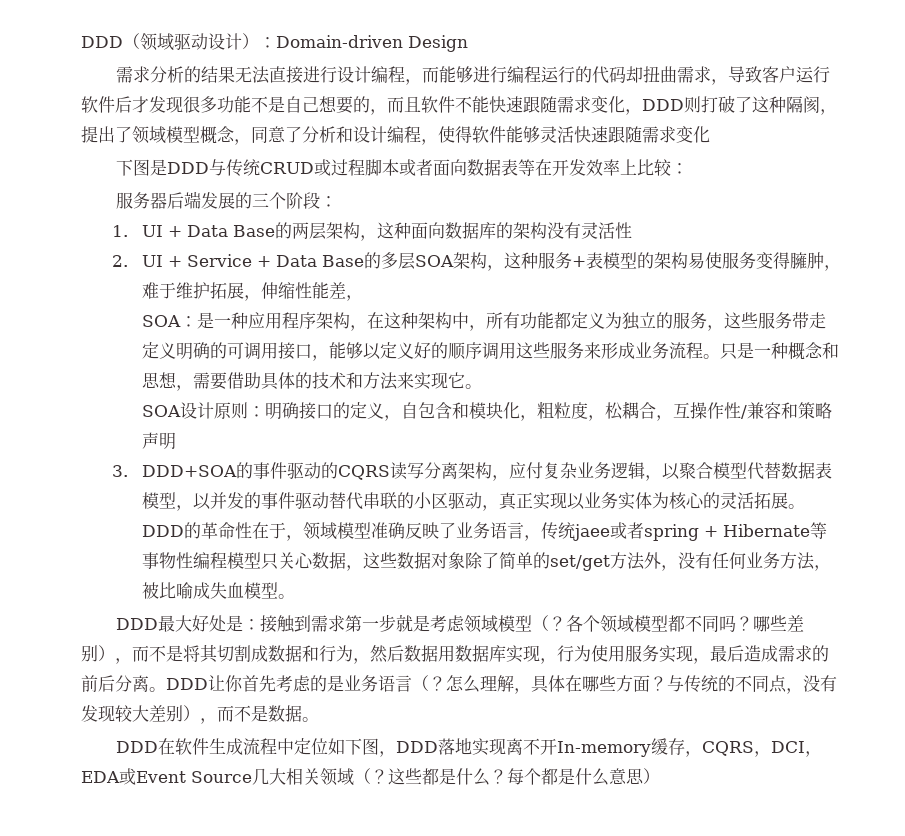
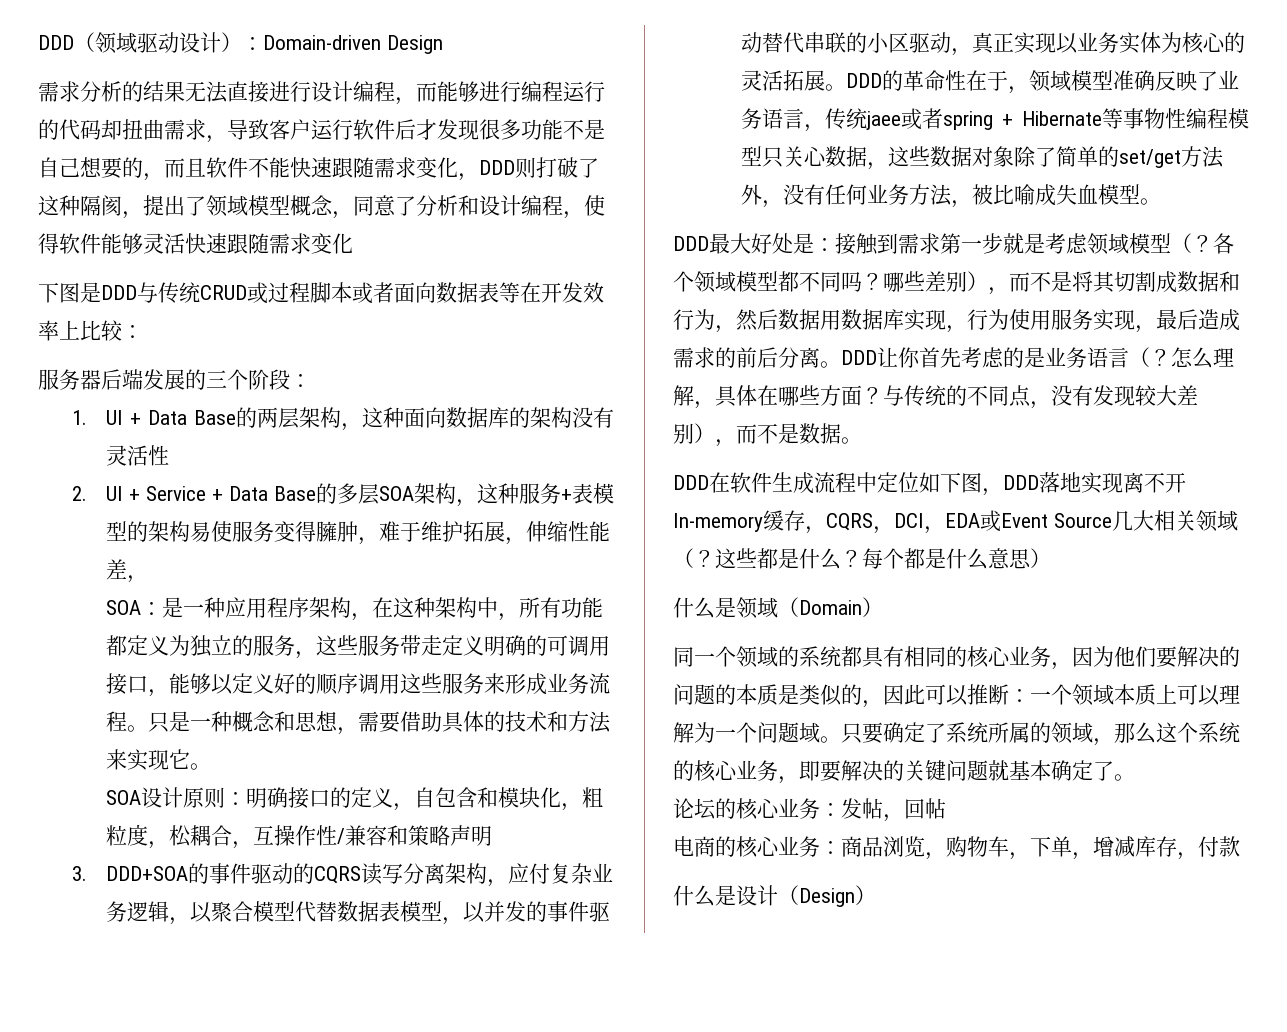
+ 什么是领域（Domain）
+ 同一个领域的系统都具有相同的核心业务，因为他们要解决的问题的本质是类似的，因此可以推断：一个领域本质上可以理解为一个问题域。只要确定了系统所属的领域，那么这个系统的核心业务，即要解决的关键问题就基本确定了。
+ 论坛的核心业务：发帖，回帖
+ 电商的核心业务：商品浏览，购物车，下单，增减库存，付款
+ 什么是设计（Design）

